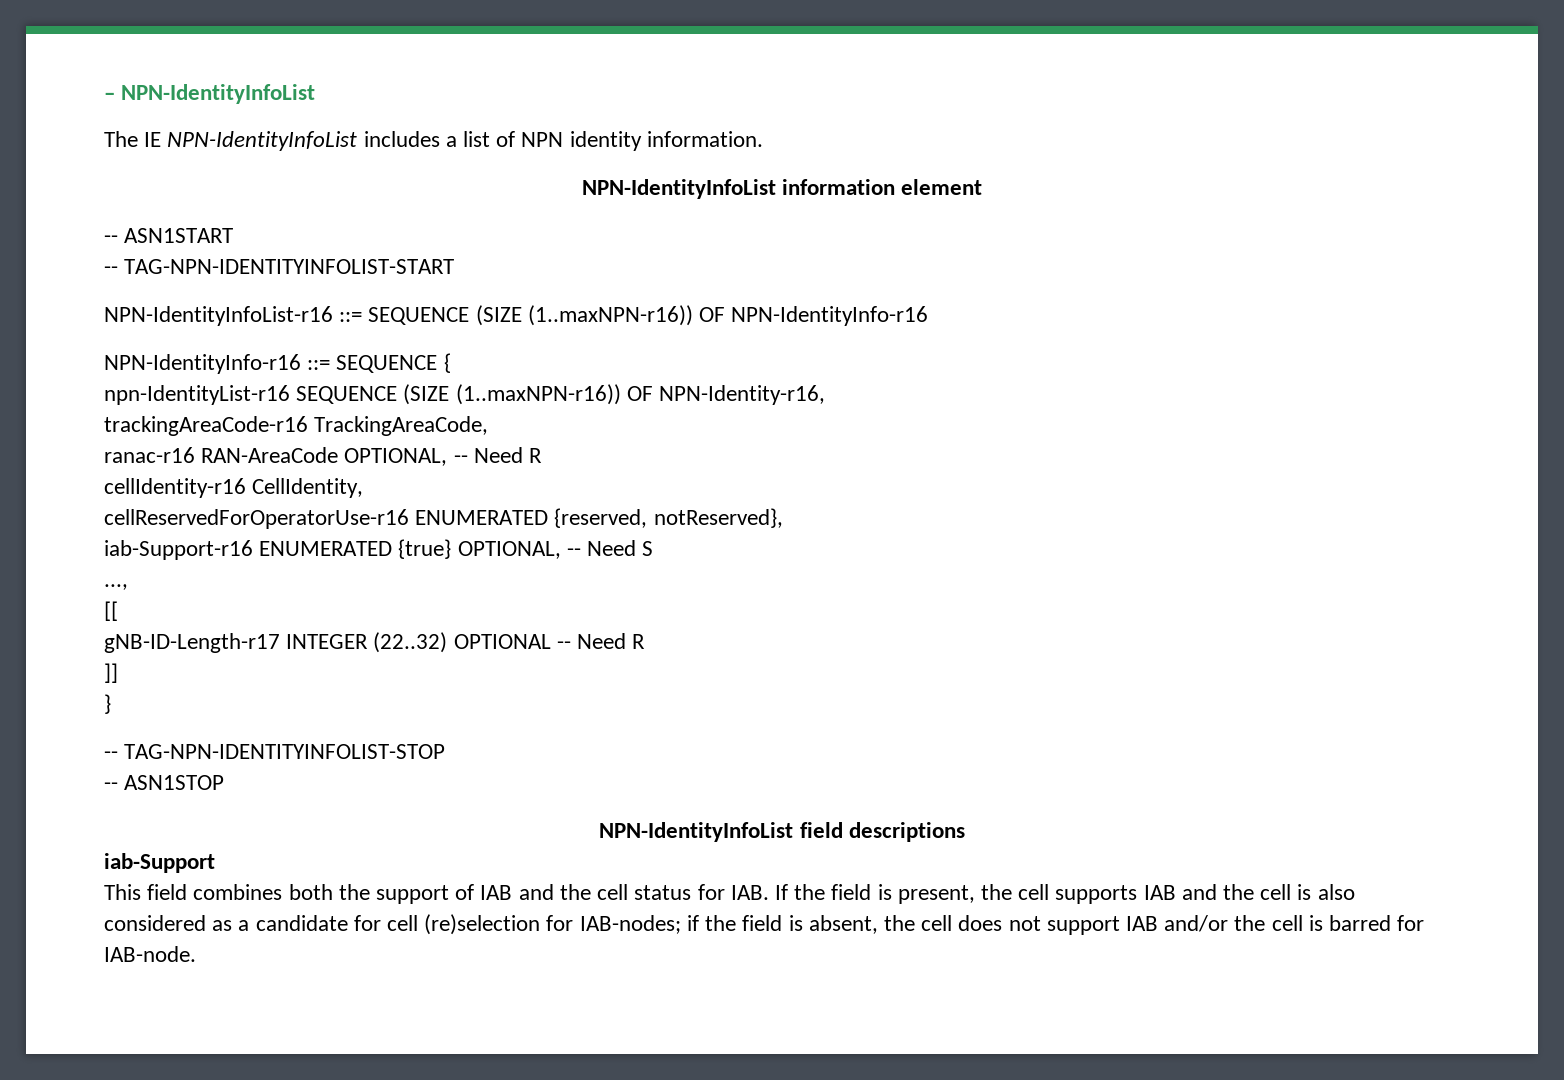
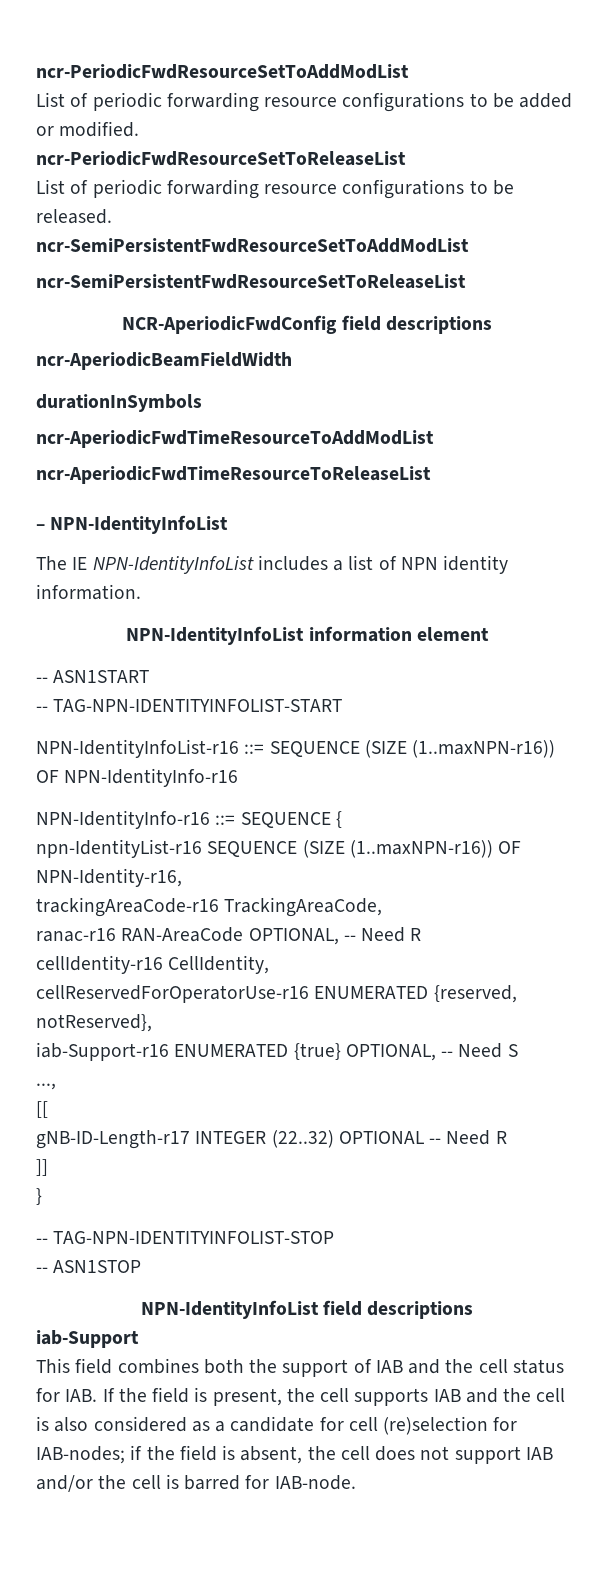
+ ncr-PeriodicFwdResourceSetToAddModList
+ List of periodic forwarding resource configurations to be added or modified.
+ ncr-PeriodicFwdResourceSetToReleaseList
+ List of periodic forwarding resource configurations to be released.
+ ncr-SemiPersistentFwdResourceSetToAddModList
+ ncr-SemiPersistentFwdResourceSetToReleaseList
+ NCR-AperiodicFwdConfig field descriptions
+ ncr-AperiodicBeamFieldWidth
+ durationInSymbols
+ ncr-AperiodicFwdTimeResourceToAddModList
+ ncr-AperiodicFwdTimeResourceToReleaseList

